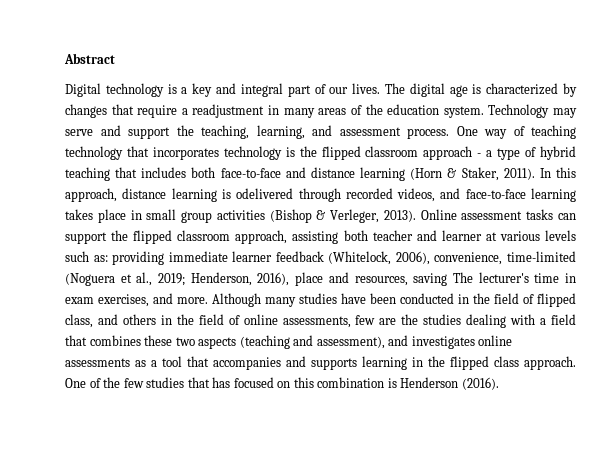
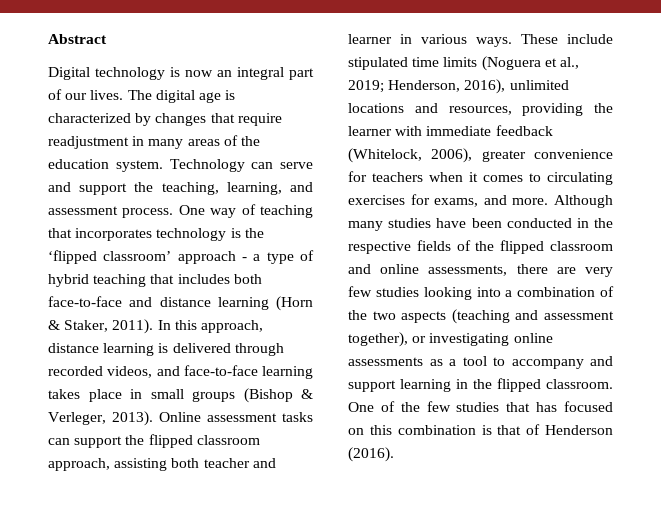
- Digital technology is a key and integral part of our lives.
+ Digital technology is now an integral part of our lives.
- The digital age is characterized by changes that require a readjustment in many areas of the education system.
+ The digital age is characterized by changes that require readjustment in many areas of the education system.
- Technology may serve and support the teaching, learning, and assessment process.
+ Technology can serve and support the teaching, learning, and assessment process.
- One way of teaching technology that incorporates technology is the flipped classroom approach - a type of hybrid teaching that includes both face-to-face and distance learning (Horn & Staker, 2011).
+ One way of teaching that incorporates technology is the ‘flipped classroom’ approach - a type of hybrid teaching that includes both face-to-face and distance learning (Horn & Staker, 2011).
- In this approach, distance learning is odelivered through recorded videos, and face-to-face learning takes place in small group activities (Bishop & Verleger, 2013).
+ In this approach, distance learning is delivered through recorded videos, and face-to-face learning takes place in small groups (Bishop & Verleger, 2013).
- Online assessment tasks can support the flipped classroom approach, assisting both teacher and learner at various levels such as: providing immediate learner feedback (Whitelock, 2006), convenience, time-limited (Noguera et al., 2019; Henderson, 2016), place and resources, saving The lecturer's time in exam exercises, and more.
+ Online assessment tasks can support the flipped classroom approach, assisting both teacher and learner in various ways. These include stipulated time limits (Noguera et al., 2019; Henderson, 2016), unlimited locations and resources, providing the learner with immediate feedback (Whitelock, 2006), greater convenience for teachers when it comes to circulating exercises for exams, and more.
- Although many studies have been conducted in the field of flipped class, and others in the field of online assessments, few are the studies dealing with a field that combines these two aspects (teaching and assessment), and investigates online assessments as a tool that accompanies and supports learning in the flipped class approach.
+ Although many studies have been conducted in the respective fields of the flipped classroom and online assessments, there are very few studies looking into a combination of the two aspects (teaching and assessment together), or investigating online assessments as a tool to accompany and support learning in the flipped classroom.
- One of the few studies that has focused on this combination is Henderson (2016).
+ One of the few studies that has focused on this combination is that of Henderson (2016).

